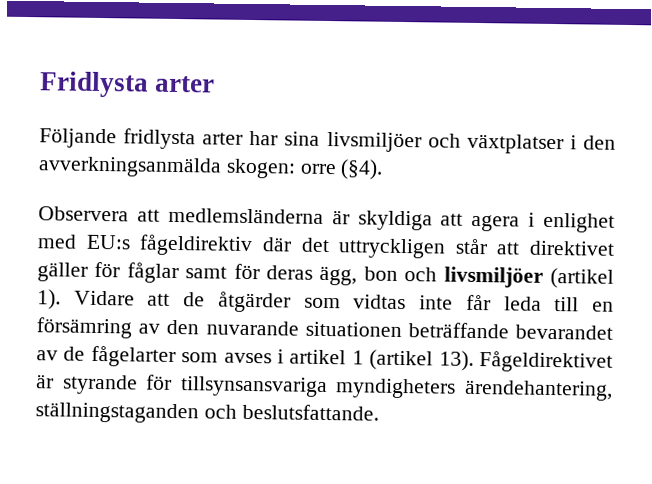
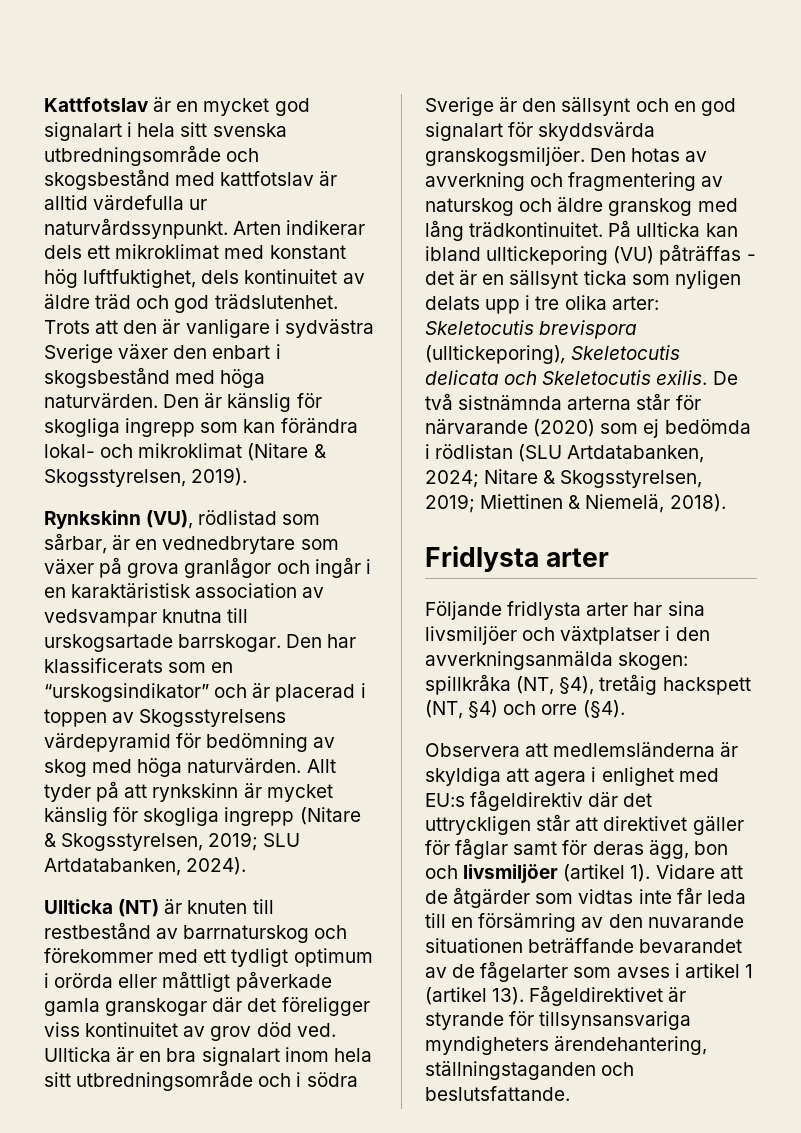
+ Kattfotslav är en mycket god signalart i hela sitt svenska utbredningsområde och skogsbestånd med kattfotslav är alltid värdefulla ur naturvårdssynpunkt. Arten indikerar dels ett mikroklimat med konstant hög luftfuktighet, dels kontinuitet av äldre träd och god trädslutenhet. Trots att den är vanligare i sydvästra Sverige växer den enbart i skogsbestånd med höga naturvärden. Den är känslig för skogliga ingrepp som kan förändra lokal- och mikroklimat (Nitare & Skogsstyrelsen, 2019).
+ Rynkskinn (VU), rödlistad som sårbar, är en vednedbrytare som växer på grova granlågor och ingår i en karaktäristisk association av vedsvampar knutna till urskogsartade barrskogar. Den har klassificerats som en “urskogsindikator” och är placerad i toppen av Skogsstyrelsens värdepyramid för bedömning av skog med höga naturvärden. Allt tyder på att rynkskinn är mycket känslig för skogliga ingrepp (Nitare & Skogsstyrelsen, 2019; SLU Artdatabanken, 2024).
+ Ullticka (NT) är knuten till restbestånd av barrnaturskog och förekommer med ett tydligt optimum i orörda eller måttligt påverkade gamla granskogar där det föreligger viss kontinuitet av grov död ved. Ullticka är en bra signalart inom hela sitt utbredningsområde och i södra Sverige är den sällsynt och en god signalart för skyddsvärda granskogsmiljöer. Den hotas av avverkning och fragmentering av naturskog och äldre granskog med lång trädkontinuitet. På ullticka kan ibland ulltickeporing (VU) påträffas - det är en sällsynt ticka som nyligen delats upp i tre olika arter: Skeletocutis brevispora (ulltickeporing), Skeletocutis delicata och Skeletocutis exilis. De två sistnämnda arterna står för närvarande (2020) som ej bedömda i rödlistan (SLU Artdatabanken, 2024; Nitare & Skogsstyrelsen, 2019; Miettinen & Niemelä, 2018).
- Följande fridlysta arter har sina livsmiljöer och växtplatser i den avverkningsanmälda skogen: orre (§4).
+ Följande fridlysta arter har sina livsmiljöer och växtplatser i den avverkningsanmälda skogen: spillkråka (NT, §4), tretåig hackspett (NT, §4) och orre (§4).

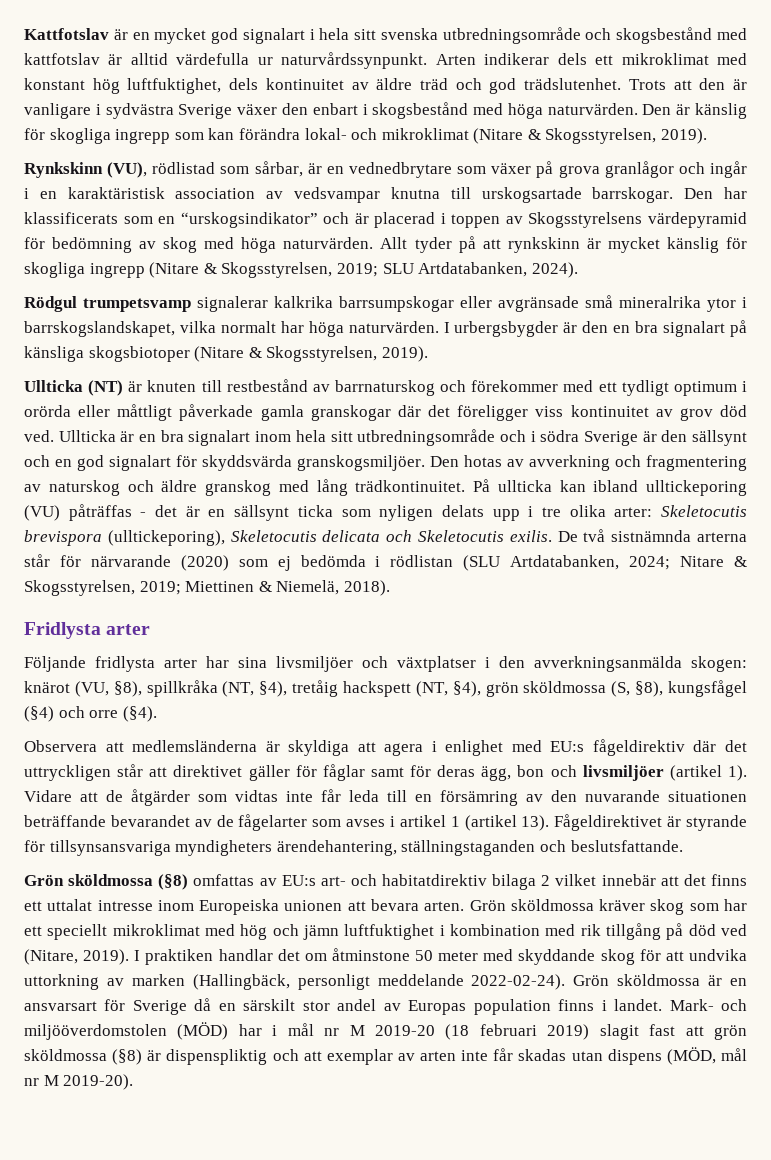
+ Rödgul trumpetsvamp signalerar kalkrika barrsumpskogar eller avgränsade små mineralrika ytor i barrskogslandskapet, vilka normalt har höga naturvärden. I urbergsbygder är den en bra signalart på känsliga skogsbiotoper (Nitare & Skogsstyrelsen, 2019).
- Följande fridlysta arter har sina livsmiljöer och växtplatser i den avverkningsanmälda skogen: spillkråka (NT, §4), tretåig hackspett (NT, §4) och orre (§4).
+ Följande fridlysta arter har sina livsmiljöer och växtplatser i den avverkningsanmälda skogen: knärot (VU, §8), spillkråka (NT, §4), tretåig hackspett (NT, §4), grön sköldmossa (S, §8), kungsfågel (§4) och orre (§4).
+ Grön sköldmossa (§8) omfattas av EU:s art- och habitatdirektiv bilaga 2 vilket innebär att det finns ett uttalat intresse inom Europeiska unionen att bevara arten. Grön sköldmossa kräver skog som har ett speciellt mikroklimat med hög och jämn luftfuktighet i kombination med rik tillgång på död ved (Nitare, 2019). I praktiken handlar det om åtminstone 50 meter med skyddande skog för att undvika uttorkning av marken (Hallingbäck, personligt meddelande 2022-02-24). Grön sköldmossa är en ansvarsart för Sverige då en särskilt stor andel av Europas population finns i landet. Mark- och miljööverdomstolen (MÖD) har i mål nr M 2019-20 (18 februari 2019) slagit fast att grön sköldmossa (§8) är dispenspliktig och att exemplar av arten inte får skadas utan dispens (MÖD, mål nr M 2019-20).

